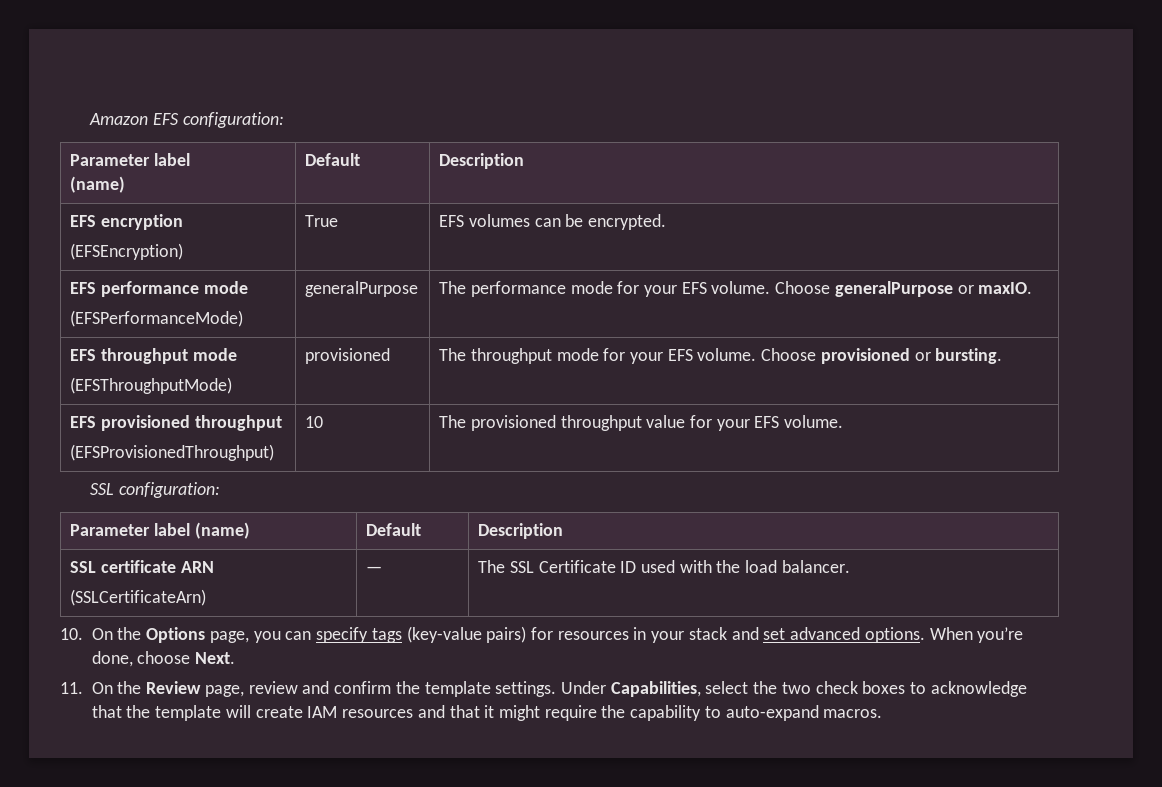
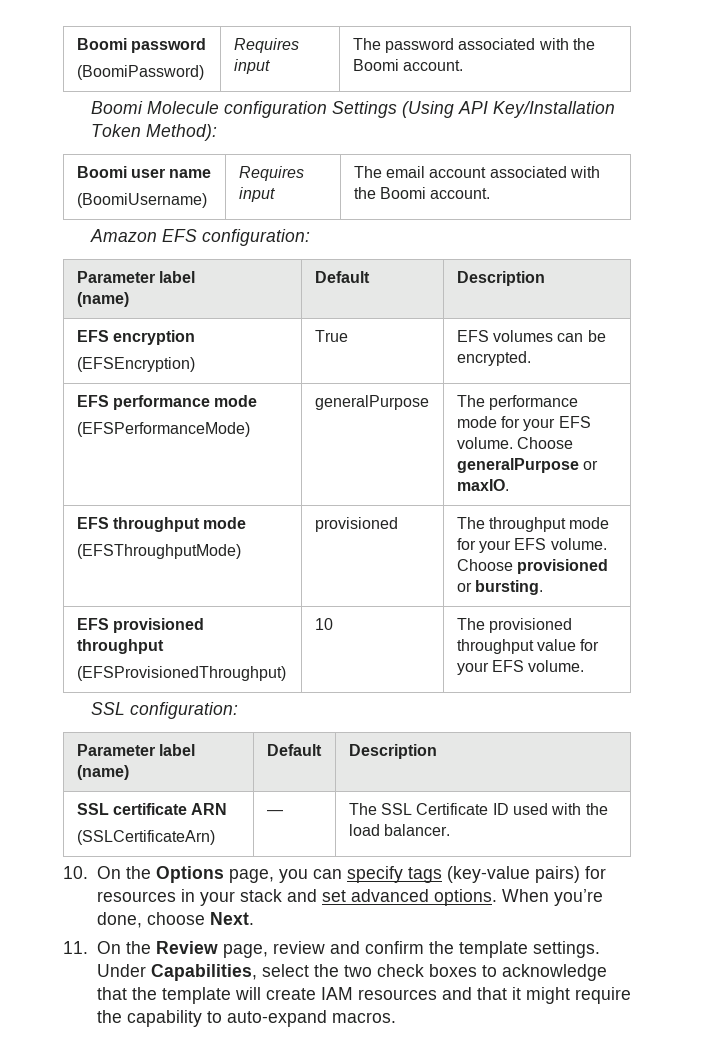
+ Boomi password
+ (BoomiPassword) | Requires input | The password associated with the Boomi account.
+ Boomi Molecule configuration Settings (Using API Key/Installation Token Method):
+ Boomi user name
+ (BoomiUsername) | Requires input | The email account associated with the Boomi account.

